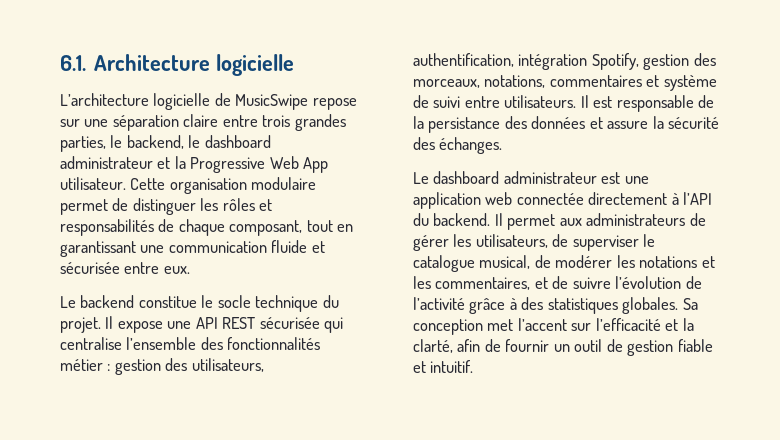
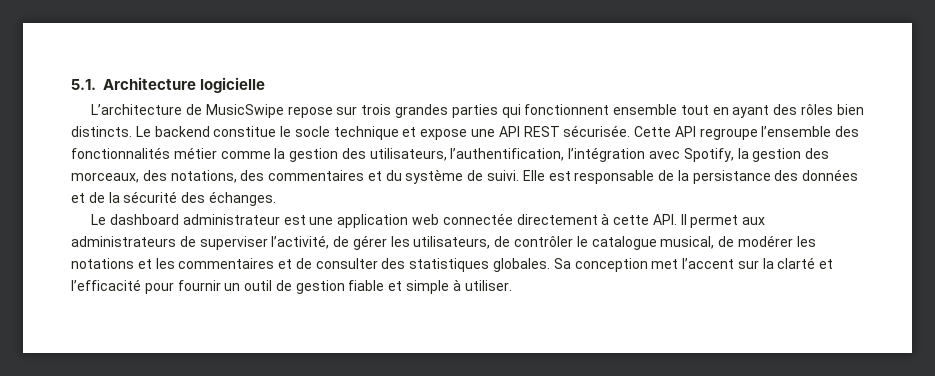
- 6.1. Architecture logicielle
+ 5.1. Architecture logicielle
- L’architecture logicielle de MusicSwipe repose sur une séparation claire entre trois grandes parties, le backend, le dashboard administrateur et la Progressive Web App utilisateur. Cette organisation modulaire permet de distinguer les rôles et responsabilités de chaque composant, tout en garantissant une communication fluide et sécurisée entre eux.
- Le backend constitue le socle technique du projet. Il expose une API REST sécurisée qui centralise l’ensemble des fonctionnalités métier : gestion des utilisateurs, authentification, intégration Spotify, gestion des morceaux, notations, commentaires et système de suivi entre utilisateurs. Il est responsable de la persistance des données et assure la sécurité des échanges.
+ L’architecture de MusicSwipe repose sur trois grandes parties qui fonctionnent ensemble tout en ayant des rôles bien distincts. Le backend constitue le socle technique et expose une API REST sécurisée. Cette API regroupe l’ensemble des fonctionnalités métier comme la gestion des utilisateurs, l’authentification, l’intégration avec Spotify, la gestion des morceaux, des notations, des commentaires et du système de suivi. Elle est responsable de la persistance des données et de la sécurité des échanges.
- Le dashboard administrateur est une application web connectée directement à l’API du backend. Il permet aux administrateurs de gérer les utilisateurs, de superviser le catalogue musical, de modérer les notations et les commentaires, et de suivre l’évolution de l’activité grâce à des statistiques globales.
+ Le dashboard administrateur est une application web connectée directement à cette API. Il permet aux administrateurs de superviser l’activité, de gérer les utilisateurs, de contrôler le catalogue musical, de modérer les notations et les commentaires et de consulter des statistiques globales.
- Sa conception met l’accent sur l’efficacité et la clarté, afin de fournir un outil de gestion fiable et intuitif.
+ Sa conception met l’accent sur la clarté et l’efficacité pour fournir un outil de gestion fiable et simple à utiliser.

